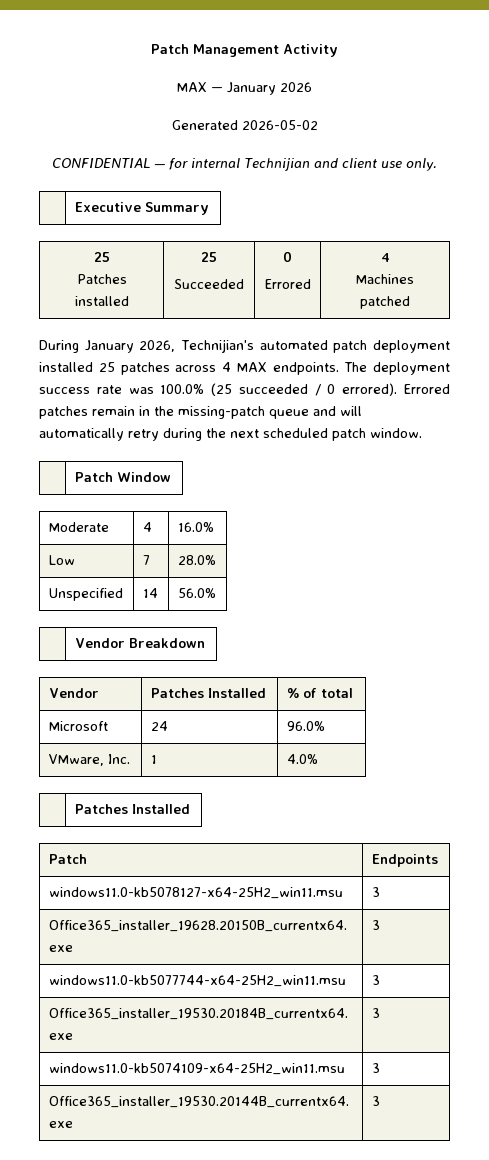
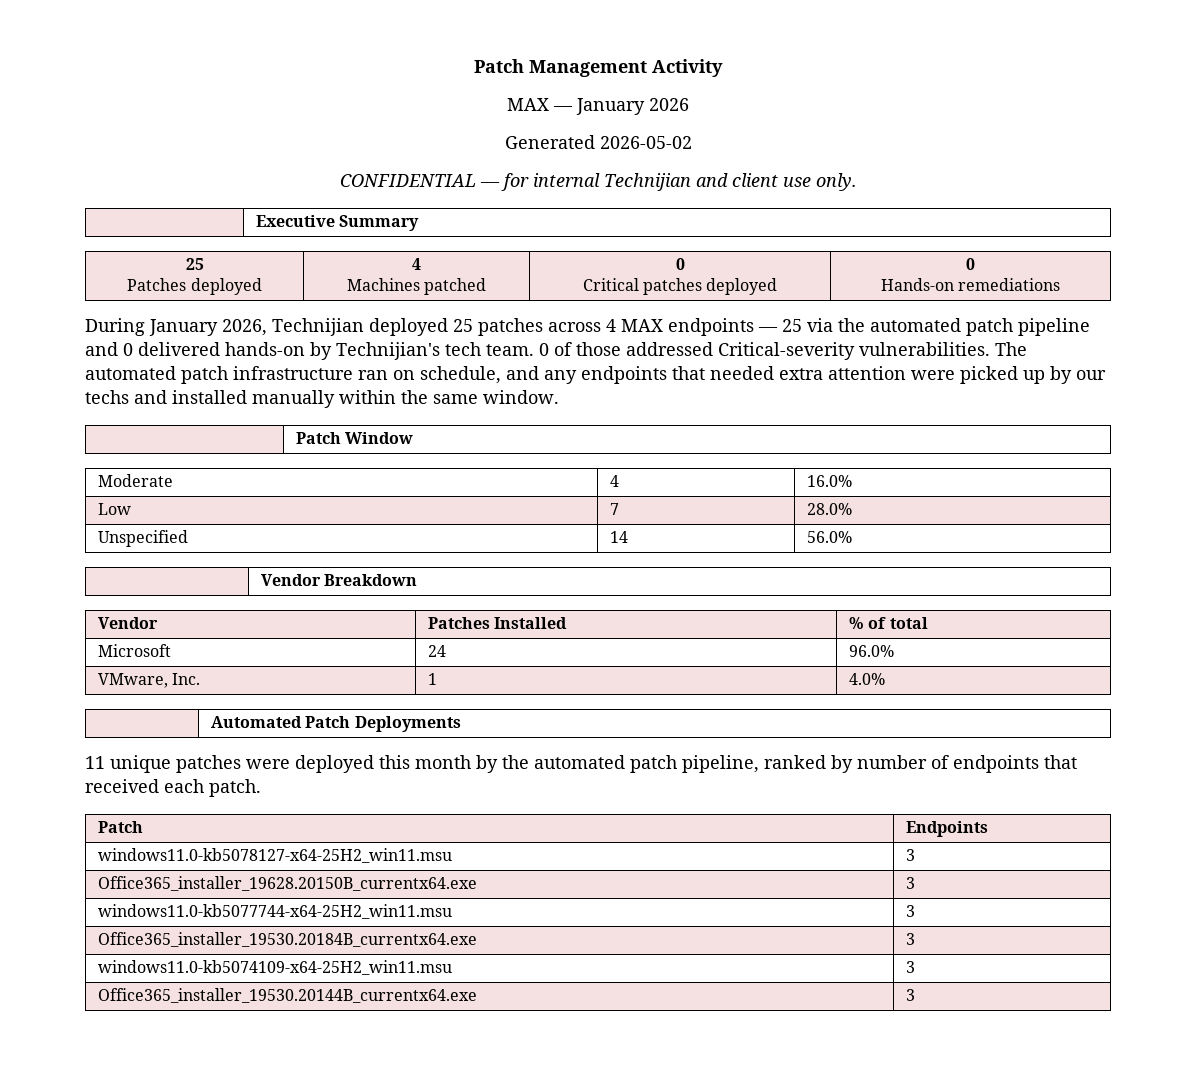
  | Executive Summary
  25
- Patches installed | 25
- Succeeded | 0
- Errored | 4
- Machines patched
- During January 2026, Technijian's automated patch deployment installed 25 patches across 4 MAX endpoints. The deployment success rate was 100.0% (25 succeeded / 0 errored). Errored patches remain in the missing-patch queue and will automatically retry during the next scheduled patch window.
+ Patches deployed | 4
+ Machines patched | 0
+ Critical patches deployed | 0
+ Hands-on remediations
+ During January 2026, Technijian deployed 25 patches across 4 MAX endpoints — 25 via the automated patch pipeline and 0 delivered hands-on by Technijian's tech team. 0 of those addressed Critical-severity vulnerabilities. The automated patch infrastructure ran on schedule, and any endpoints that needed extra attention were picked up by our techs and installed manually within the same window.
  VMware, Inc. | 1 | 4.0%
- | Patches Installed
+ | Automated Patch Deployments
+ 11 unique patches were deployed this month by the automated patch pipeline, ranked by number of endpoints that received each patch.

